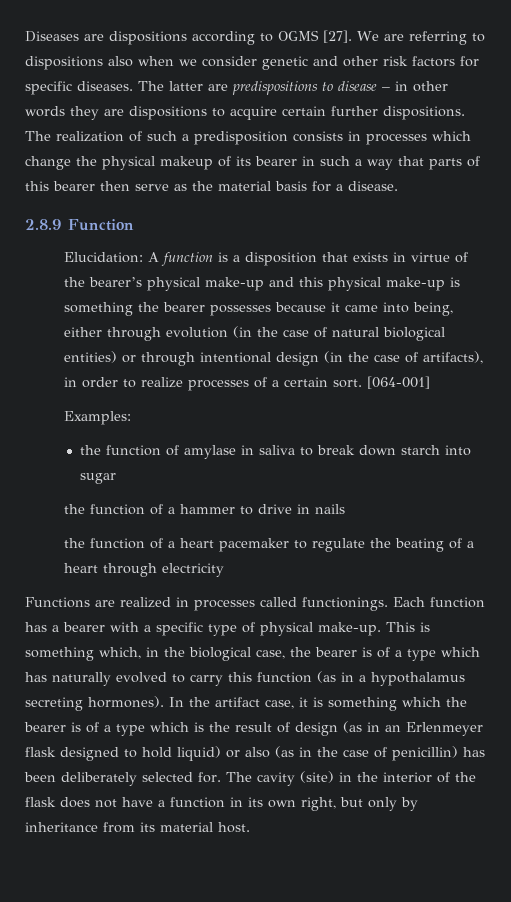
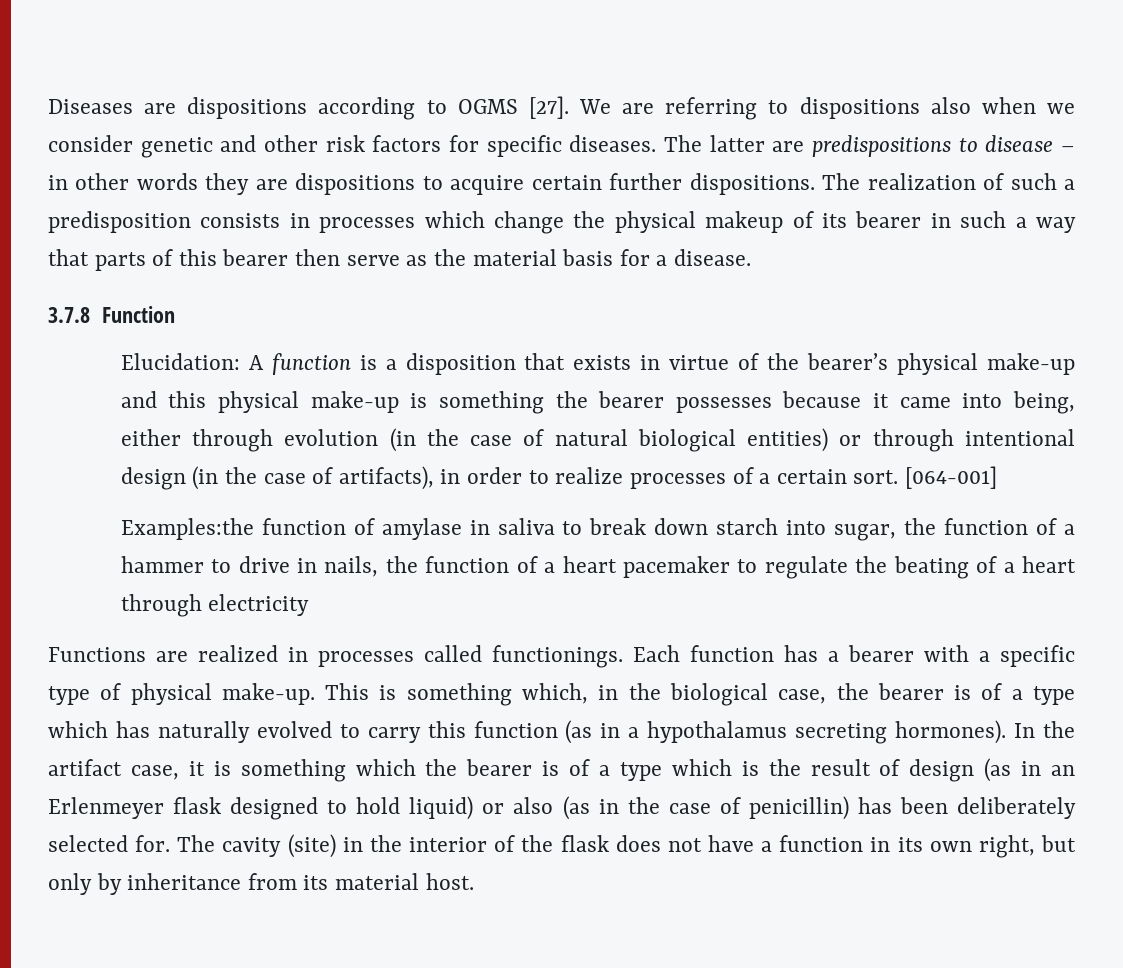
- 2.8.9 Function
+ 3.7.8 Function
- Examples:
- the function of amylase in saliva to break down starch into sugar
- the function of a hammer to drive in nails
- the function of a heart pacemaker to regulate the beating of a heart through electricity
+ Examples:the function of amylase in saliva to break down starch into sugar, the function of a hammer to drive in nails, the function of a heart pacemaker to regulate the beating of a heart through electricity

